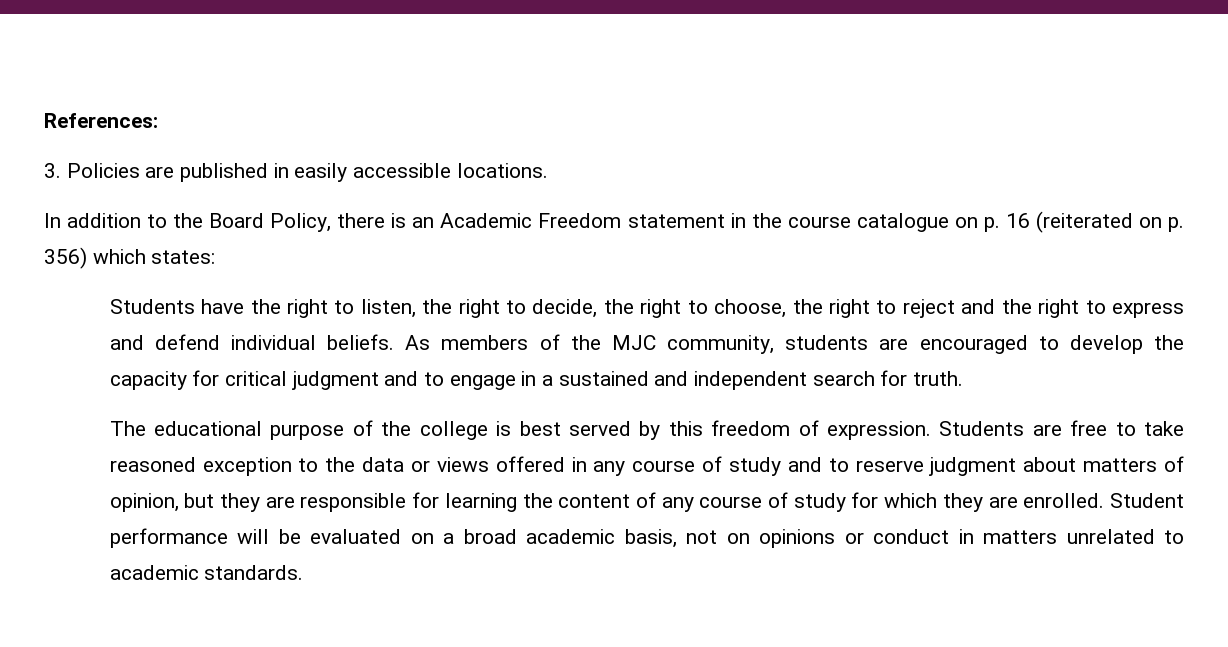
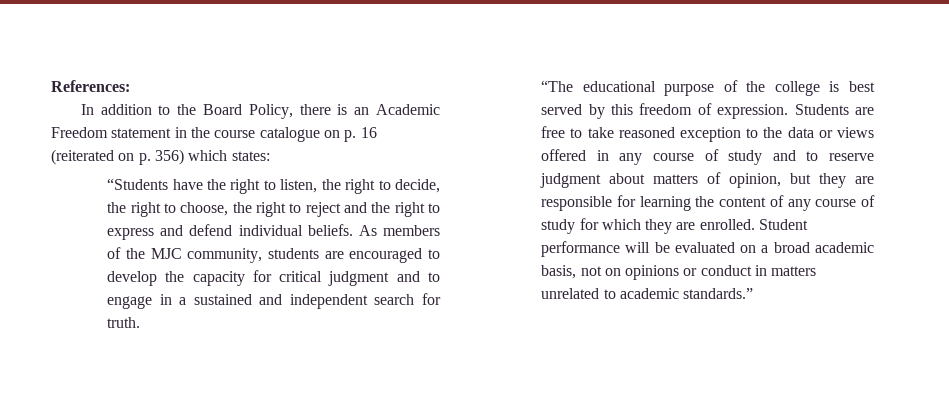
- 3. Policies are published in easily accessible locations.
- Students have the right to listen, the right to decide, the right to choose, the right to reject and the right to express and defend individual beliefs.
+ “Students have the right to listen, the right to decide, the right to choose, the right to reject and the right to express and defend individual beliefs.
- The educational purpose of the college is best served by this freedom of expression.
+ “The educational purpose of the college is best served by this freedom of expression.
- Student performance will be evaluated on a broad academic basis, not on opinions or conduct in matters unrelated to academic standards.
+ Student performance will be evaluated on a broad academic basis, not on opinions or conduct in matters unrelated to academic standards.”

